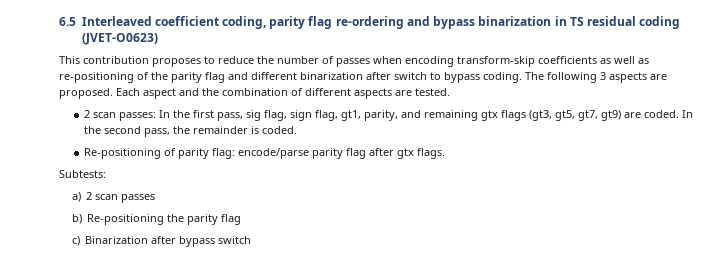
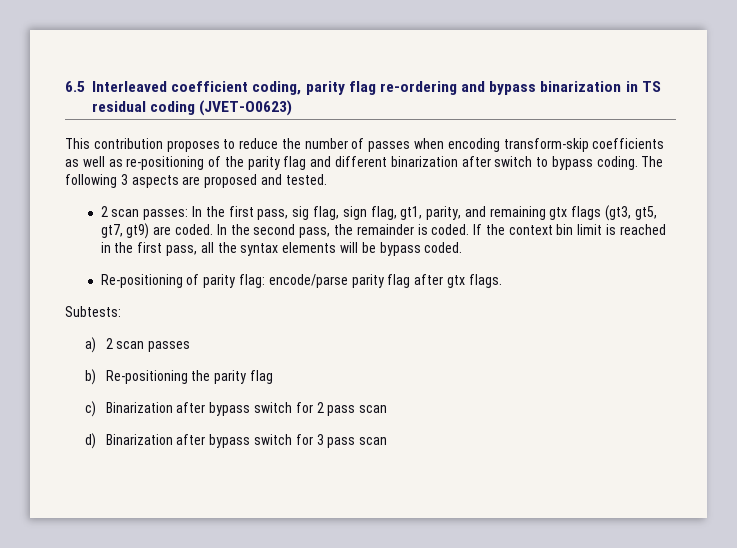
- The following 3 aspects are proposed. Each aspect and the combination of different aspects are tested.
+ The following 3 aspects are proposed and tested.
+ If the context bin limit is reached in the first pass, all the syntax elements will be bypass coded.
- c) Binarization after bypass switch
+ c) Binarization after bypass switch for 2 pass scan
+ d) Binarization after bypass switch for 3 pass scan

